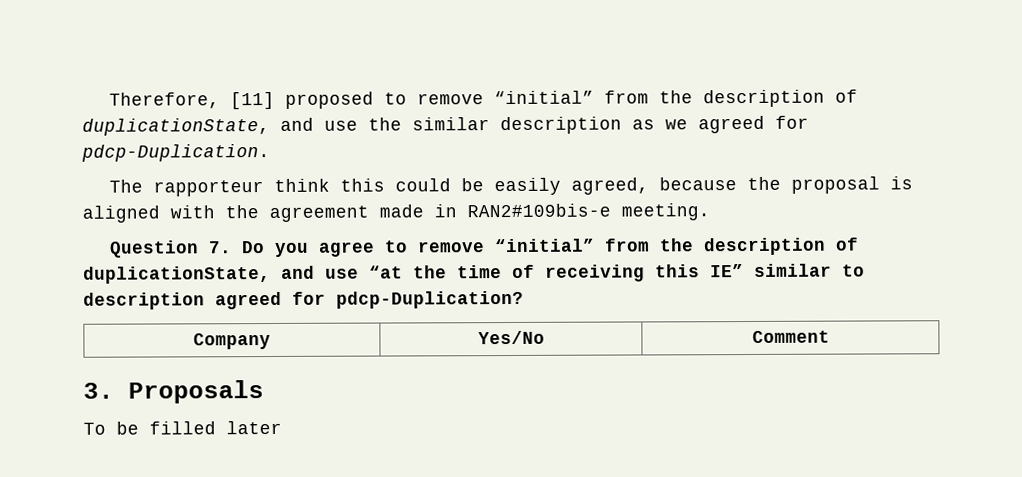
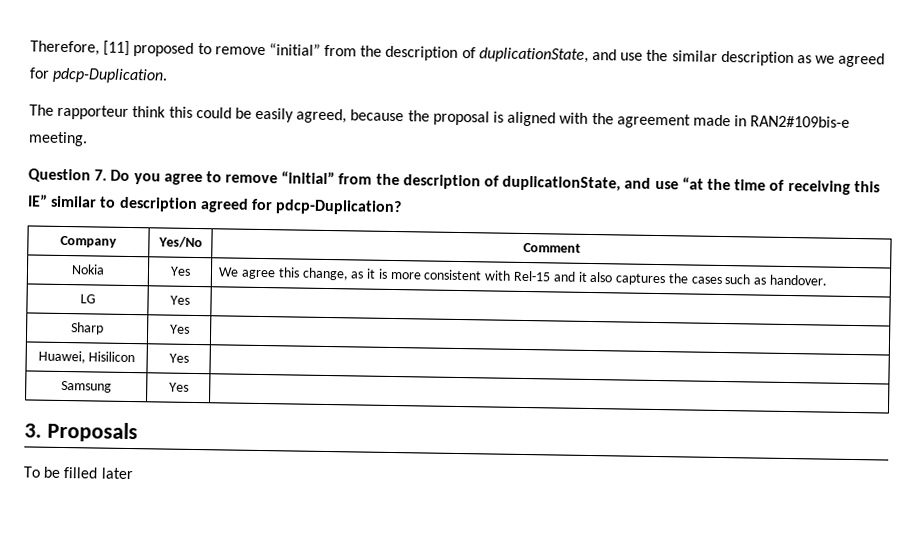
+ Nokia | Yes | We agree this change, as it is more consistent with Rel-15 and it also captures the cases such as handover.
+ LG | Yes |
+ Sharp | Yes |
+ Huawei, Hisilicon | Yes |
+ Samsung | Yes |

